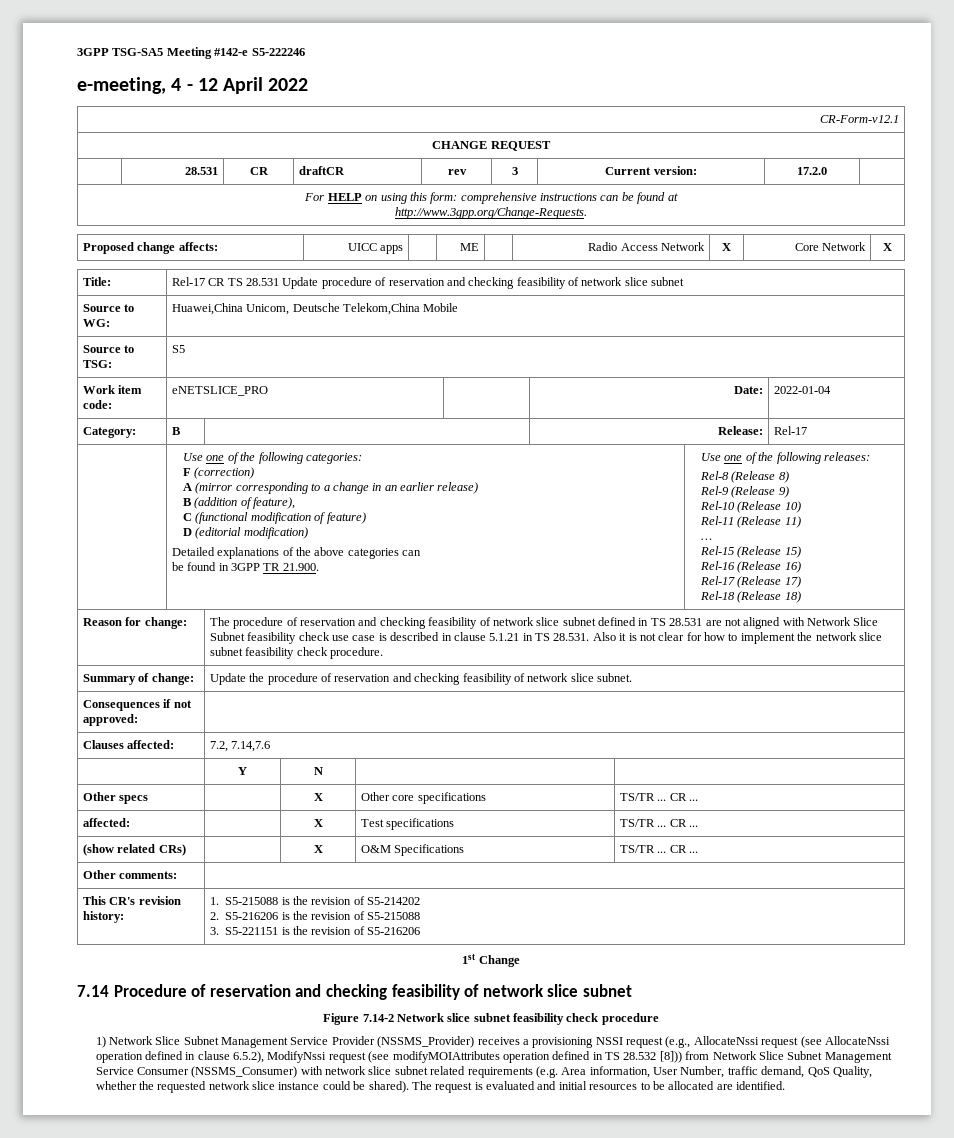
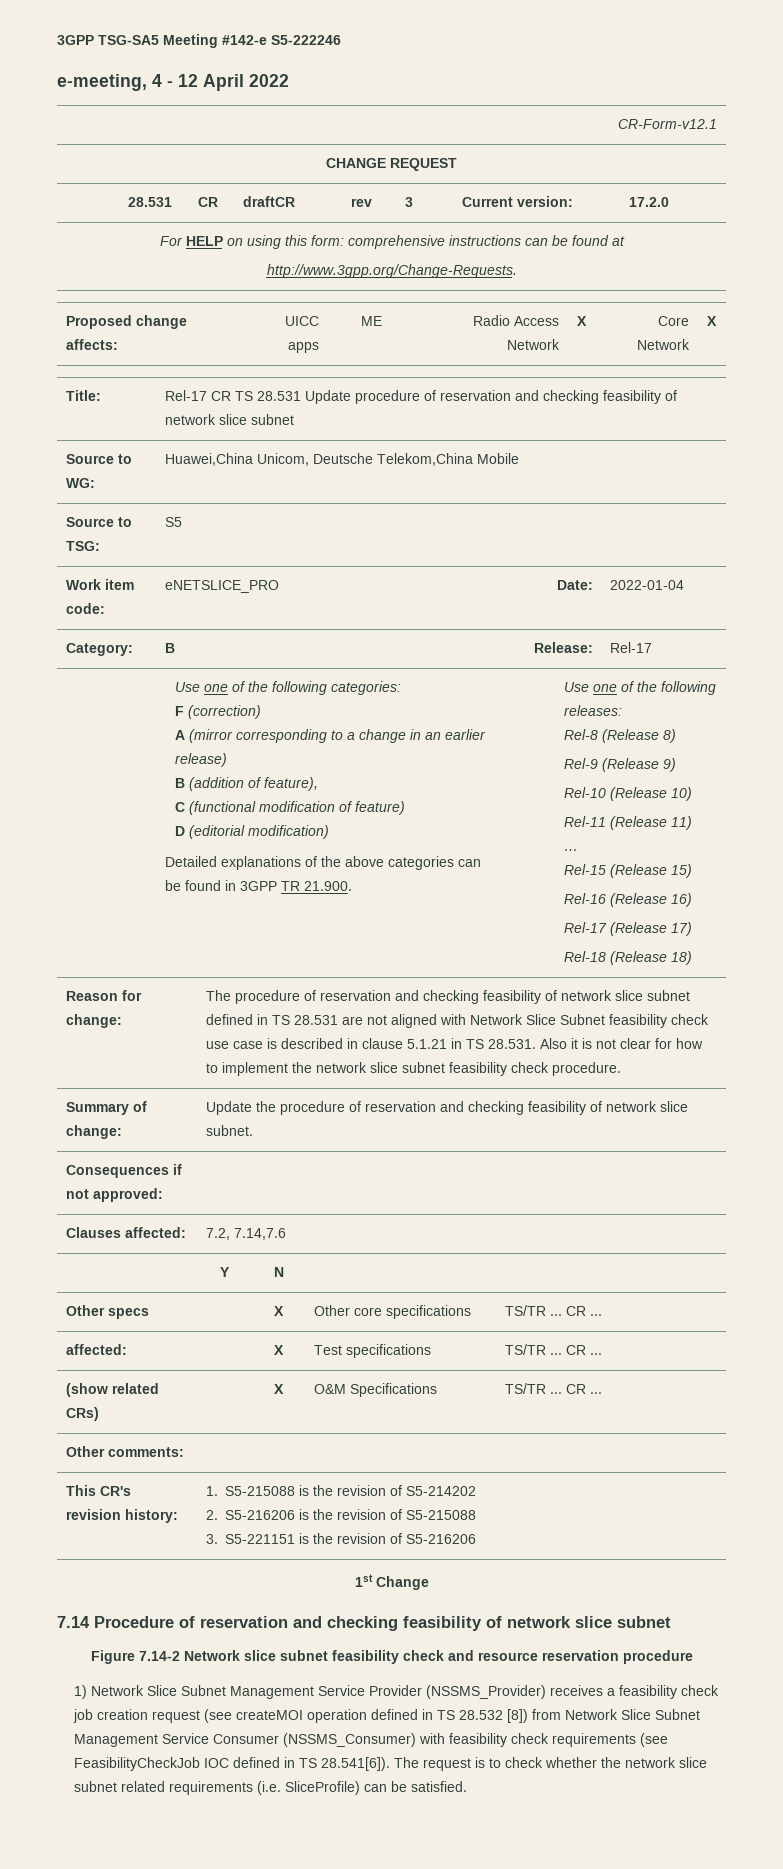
- Figure 7.14-2 Network slice subnet feasibility check procedure
+ Figure 7.14-2 Network slice subnet feasibility check and resource reservation procedure
- 1) Network Slice Subnet Management Service Provider (NSSMS_Provider) receives a provisioning NSSI request (e.g., AllocateNssi request (see AllocateNssi operation defined in clause 6.5.2), ModifyNssi request (see modifyMOIAttributes operation defined in TS 28.532 [8])) from Network Slice Subnet Management Service Consumer (NSSMS_Consumer) with network slice subnet related requirements (e.g. Area information, User Number, traffic demand, QoS Quality, whether the requested network slice instance could be shared). The request is evaluated and initial resources to be allocated are identified.
+ 1) Network Slice Subnet Management Service Provider (NSSMS_Provider) receives a feasibility check job creation request (see createMOI operation defined in TS 28.532 [8]) from Network Slice Subnet Management Service Consumer (NSSMS_Consumer) with feasibility check requirements (see FeasibilityCheckJob IOC defined in TS 28.541[6]). The request is to check whether the network slice subnet related requirements (i.e. SliceProfile) can be satisfied.

